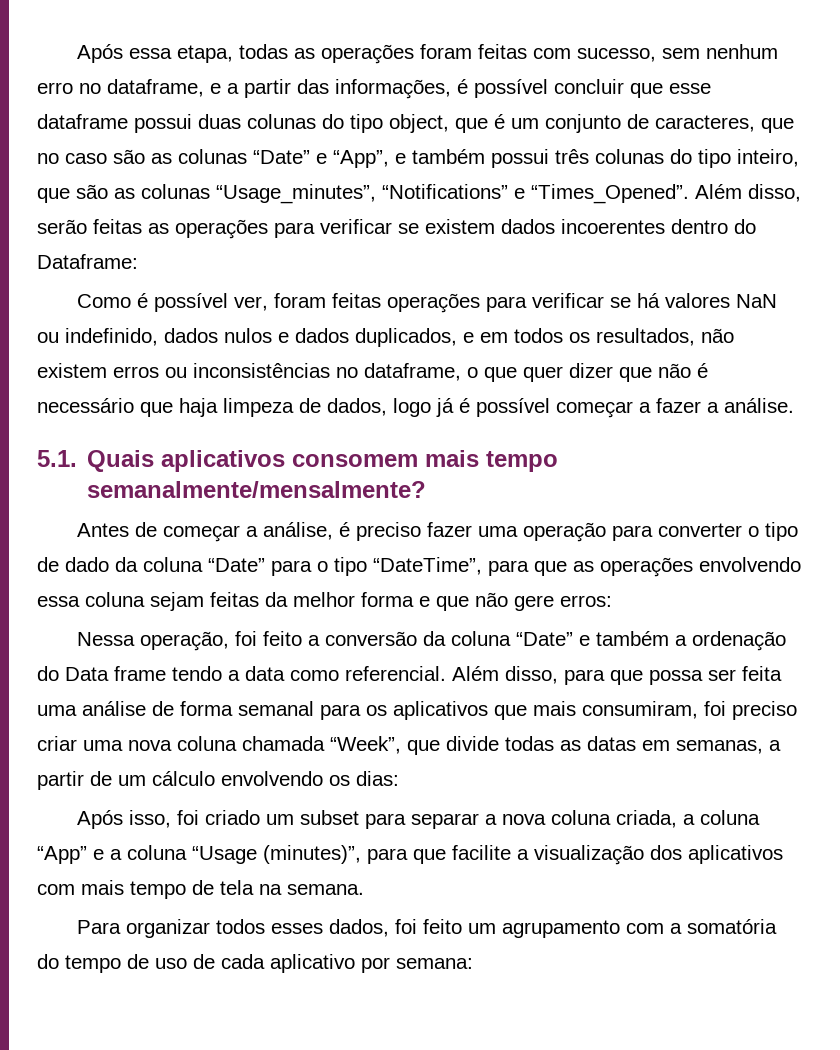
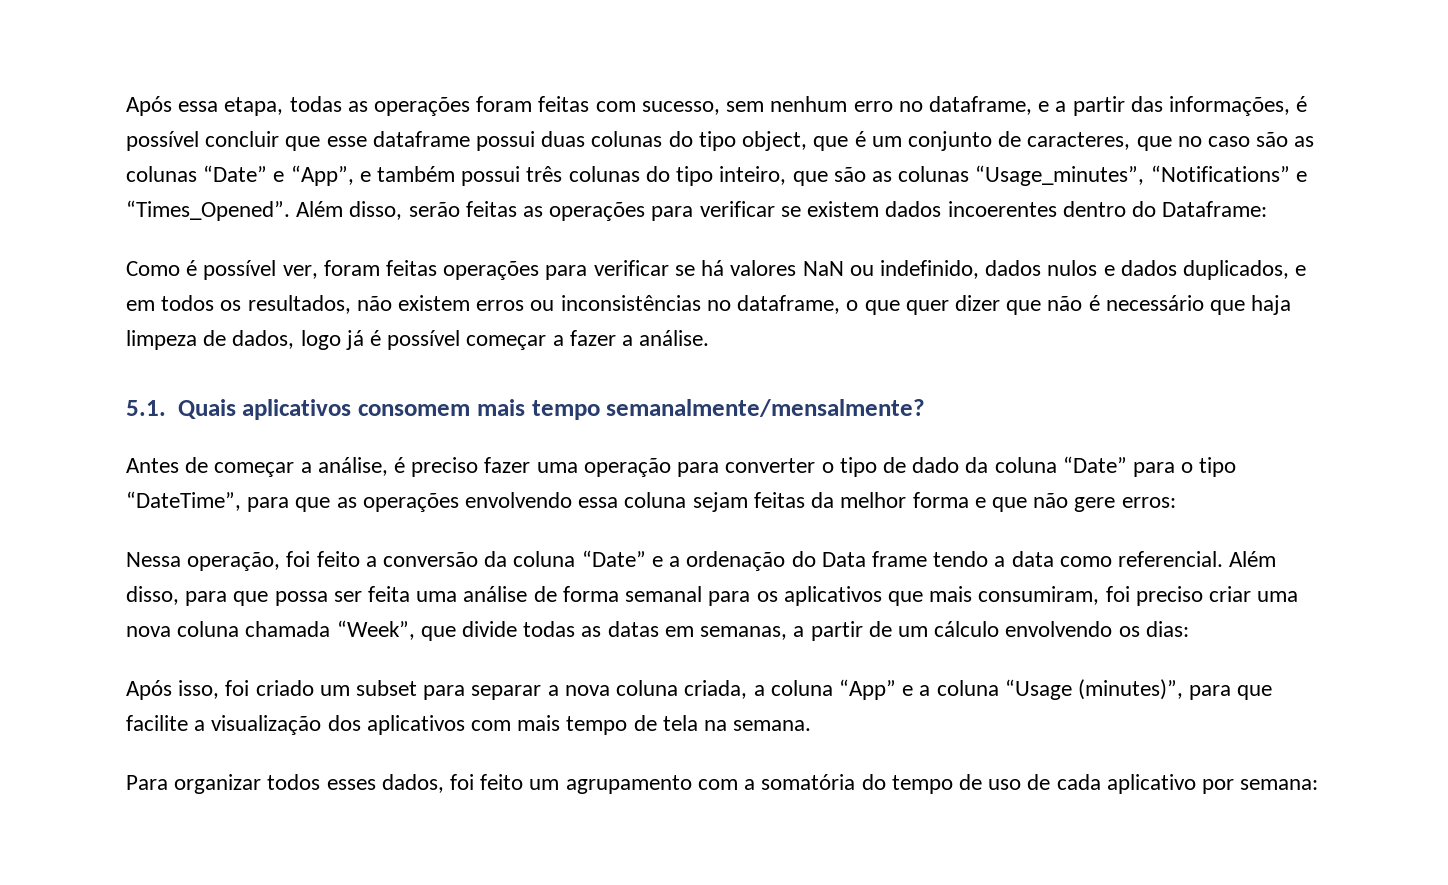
- Nessa operação, foi feito a conversão da coluna “Date” e também a ordenação do Data frame tendo a data como referencial.
+ Nessa operação, foi feito a conversão da coluna “Date” e a ordenação do Data frame tendo a data como referencial.

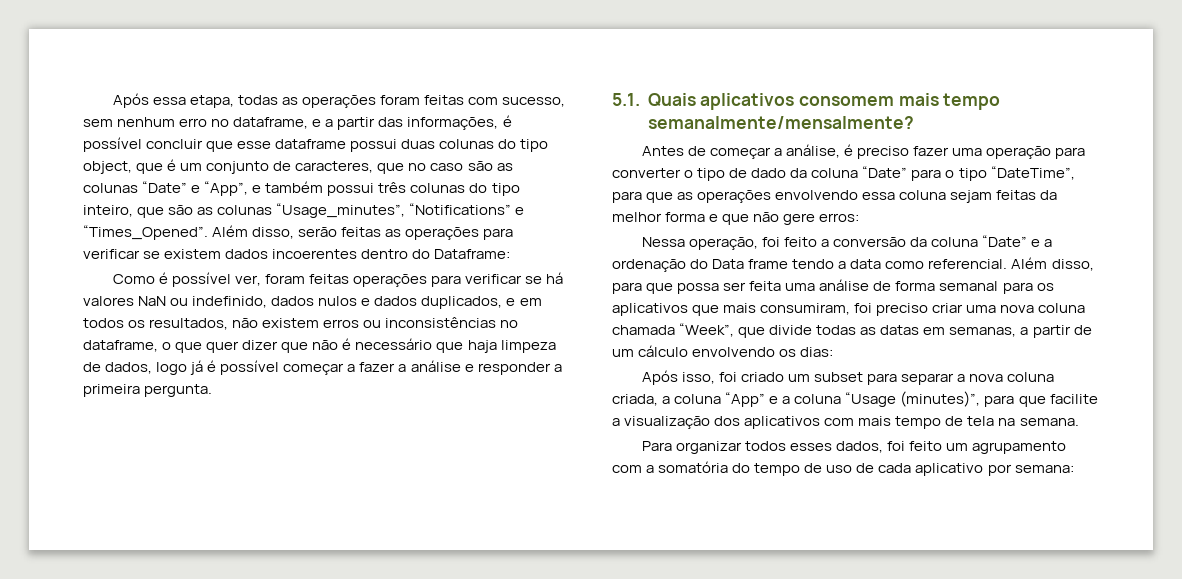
- Como é possível ver, foram feitas operações para verificar se há valores NaN ou indefinido, dados nulos e dados duplicados, e em todos os resultados, não existem erros ou inconsistências no dataframe, o que quer dizer que não é necessário que haja limpeza de dados, logo já é possível começar a fazer a análise.
+ Como é possível ver, foram feitas operações para verificar se há valores NaN ou indefinido, dados nulos e dados duplicados, e em todos os resultados, não existem erros ou inconsistências no dataframe, o que quer dizer que não é necessário que haja limpeza de dados, logo já é possível começar a fazer a análise e responder a primeira pergunta.

